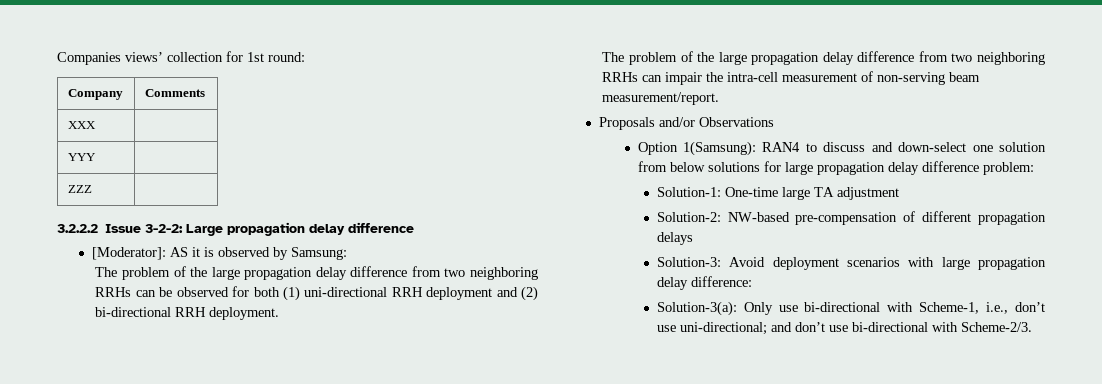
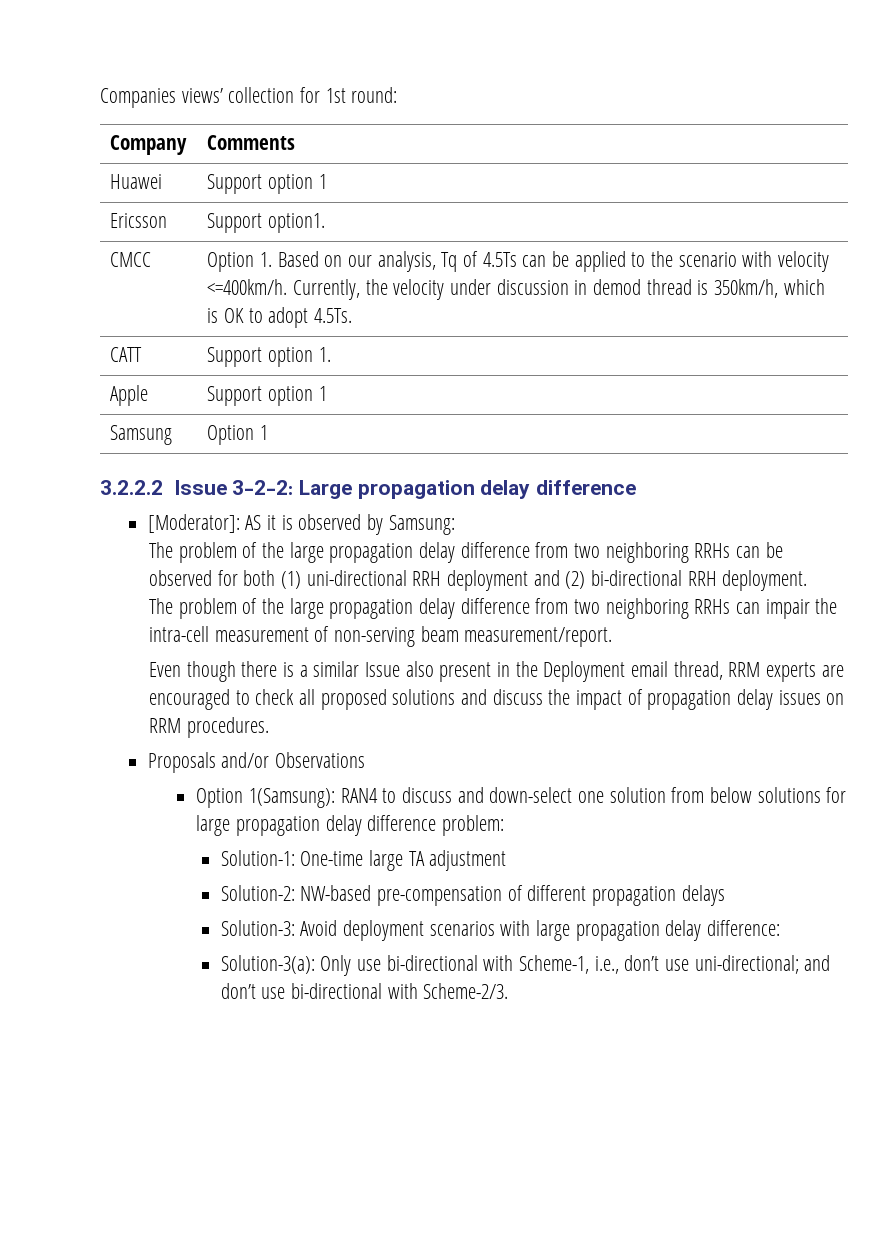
- XXX |
- YYY |
- ZZZ |
+ Huawei | Support option 1
+ Ericsson | Support option1.
+ CMCC | Option 1. Based on our analysis, Tq of 4.5Ts can be applied to the scenario with velocity <=400km/h. Currently, the velocity under discussion in demod thread is 350km/h, which is OK to adopt 4.5Ts.
+ CATT | Support option 1.
+ Apple | Support option 1
+ Samsung | Option 1
+ Even though there is a similar Issue also present in the Deployment email thread, RRM experts are encouraged to check all proposed solutions and discuss the impact of propagation delay issues on RRM procedures.

